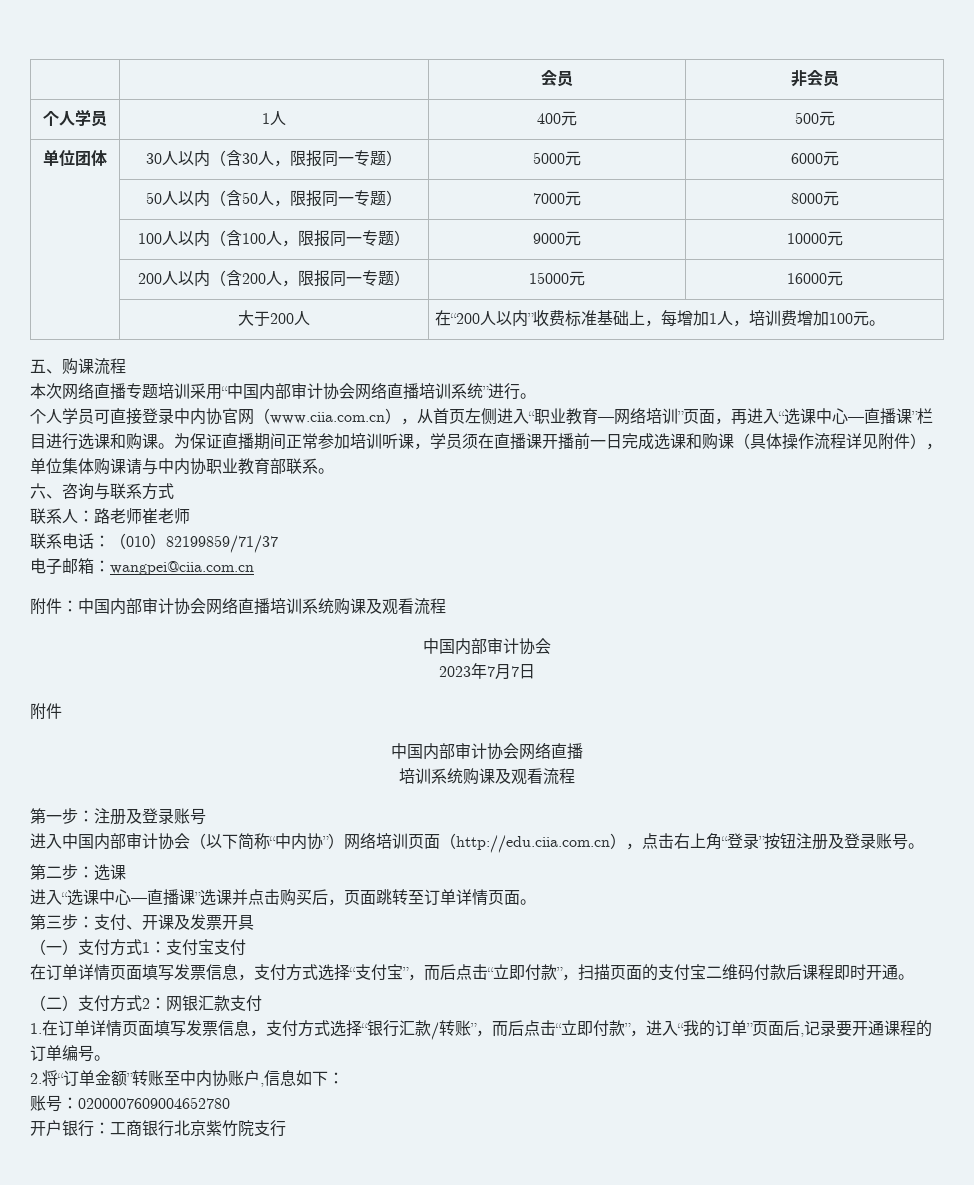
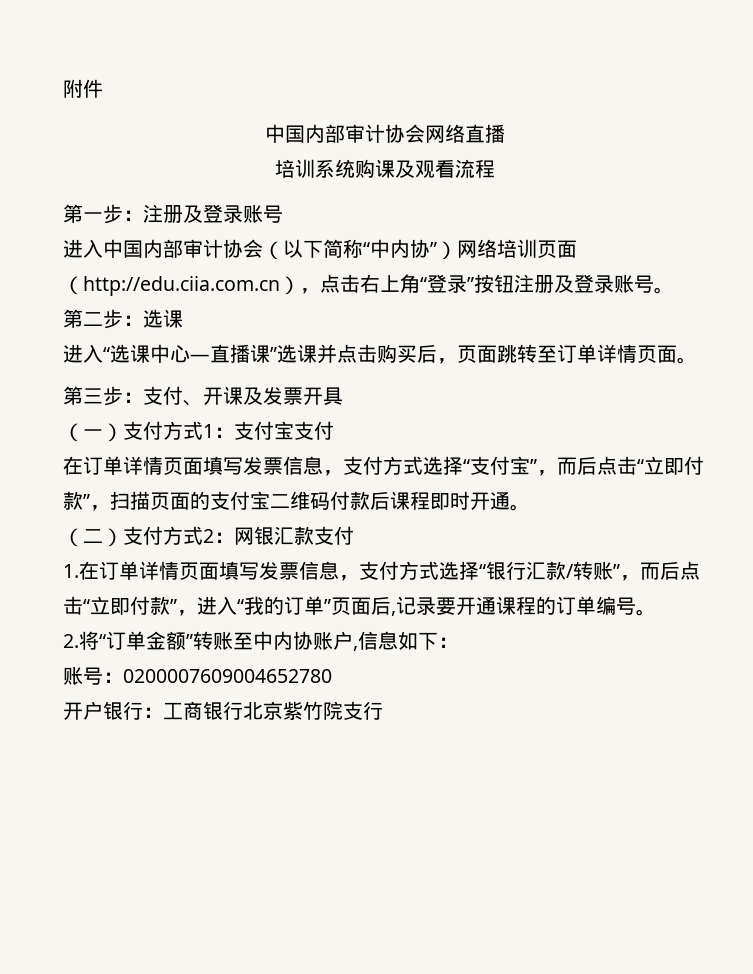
- | | 会员 | 非会员
- 个人学员 | 1人 | 400元 | 500元
- 单位团体 | 30人以内（含30人，限报同一专题） | 5000元 | 6000元
- | 50人以内（含50人，限报同一专题） | 7000元 | 8000元
- | 100人以内（含100人，限报同一专题） | 9000元 | 10000元
- | 200人以内（含200人，限报同一专题） | 15000元 | 16000元
- | 大于200人 | 在“200人以内”收费标准基础上，每增加1人，培训费增加100元。
- 五、购课流程
- 本次网络直播专题培训采用“中国内部审计协会网络直播培训系统”进行。
- 个人学员可直接登录中内协官网（www.ciia.com.cn），从首页左侧进入“职业教育—网络培训”页面，再进入“选课中心—直播课”栏目进行选课和购课。为保证直播期间正常参加培训听课，学员须在直播课开播前一日完成选课和购课（具体操作流程详见附件），单位集体购课请与中内协职业教育部联系。
- 六、咨询与联系方式
- 联系人：路老师崔老师
- 联系电话：（010）82199859/71/37
- 电子邮箱：wangpei@ciia.com.cn
- 附件：中国内部审计协会网络直播培训系统购课及观看流程
- 中国内部审计协会
- 2023年7月7日

